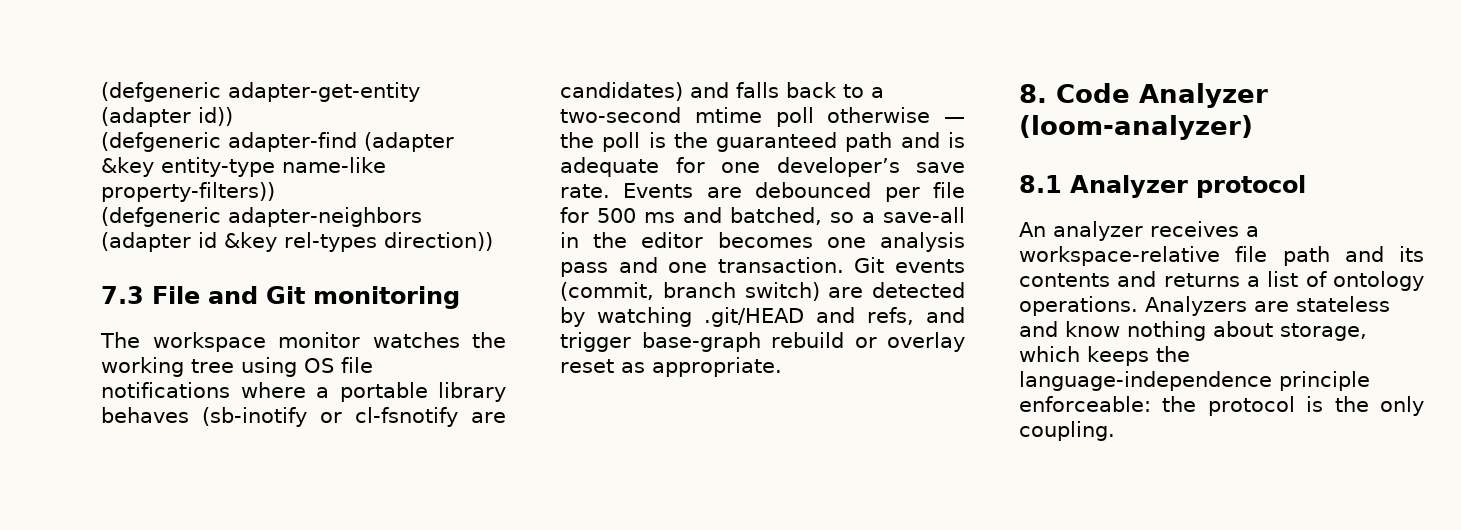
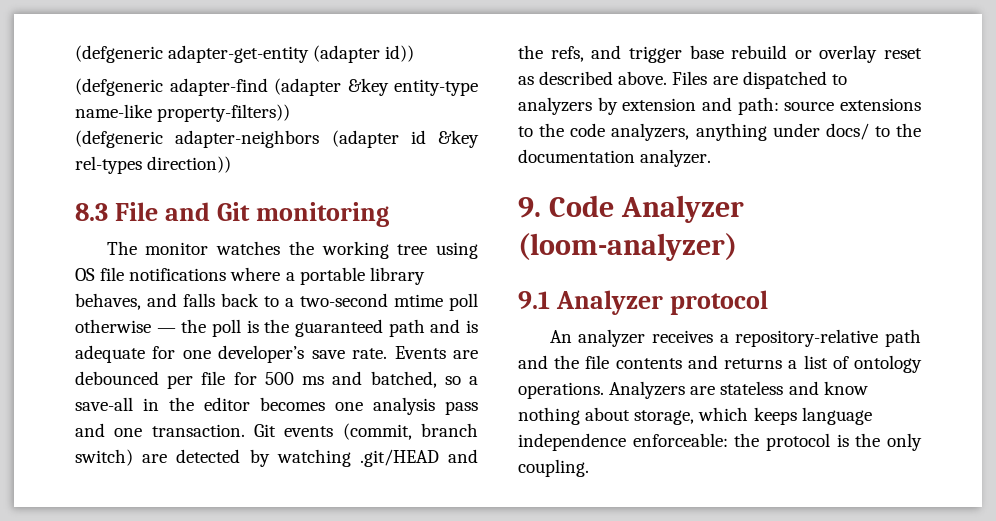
- 7.3 File and Git monitoring
+ 8.3 File and Git monitoring
- The workspace monitor watches the working tree using OS file notifications where a portable library behaves (sb-inotify or cl-fsnotify are candidates) and falls back to a two-second mtime poll otherwise — the poll is the guaranteed path and is adequate for one developer’s save rate.
+ The monitor watches the working tree using OS file notifications where a portable library behaves, and falls back to a two-second mtime poll otherwise — the poll is the guaranteed path and is adequate for one developer’s save rate.
- Git events (commit, branch switch) are detected by watching .git/HEAD and refs, and trigger base-graph rebuild or overlay reset as appropriate.
- 8. Code Analyzer (loom-analyzer)
+ Git events (commit, branch switch) are detected by watching .git/HEAD and the refs, and trigger base rebuild or overlay reset as described above. Files are dispatched to analyzers by extension and path: source extensions to the code analyzers, anything under docs/ to the documentation analyzer.
+ 9. Code Analyzer (loom-analyzer)
- 8.1 Analyzer protocol
+ 9.1 Analyzer protocol
- An analyzer receives a workspace-relative file path and its contents and returns a list of ontology operations.
+ An analyzer receives a repository-relative path and the file contents and returns a list of ontology operations.
- Analyzers are stateless and know nothing about storage, which keeps the language-independence principle enforceable: the protocol is the only coupling.
+ Analyzers are stateless and know nothing about storage, which keeps language independence enforceable: the protocol is the only coupling.

